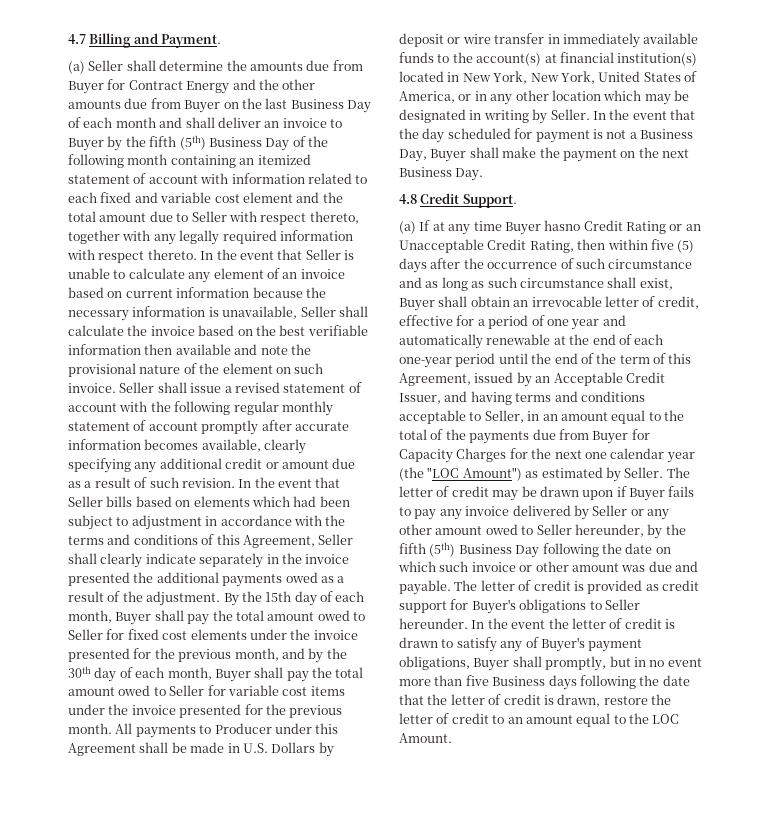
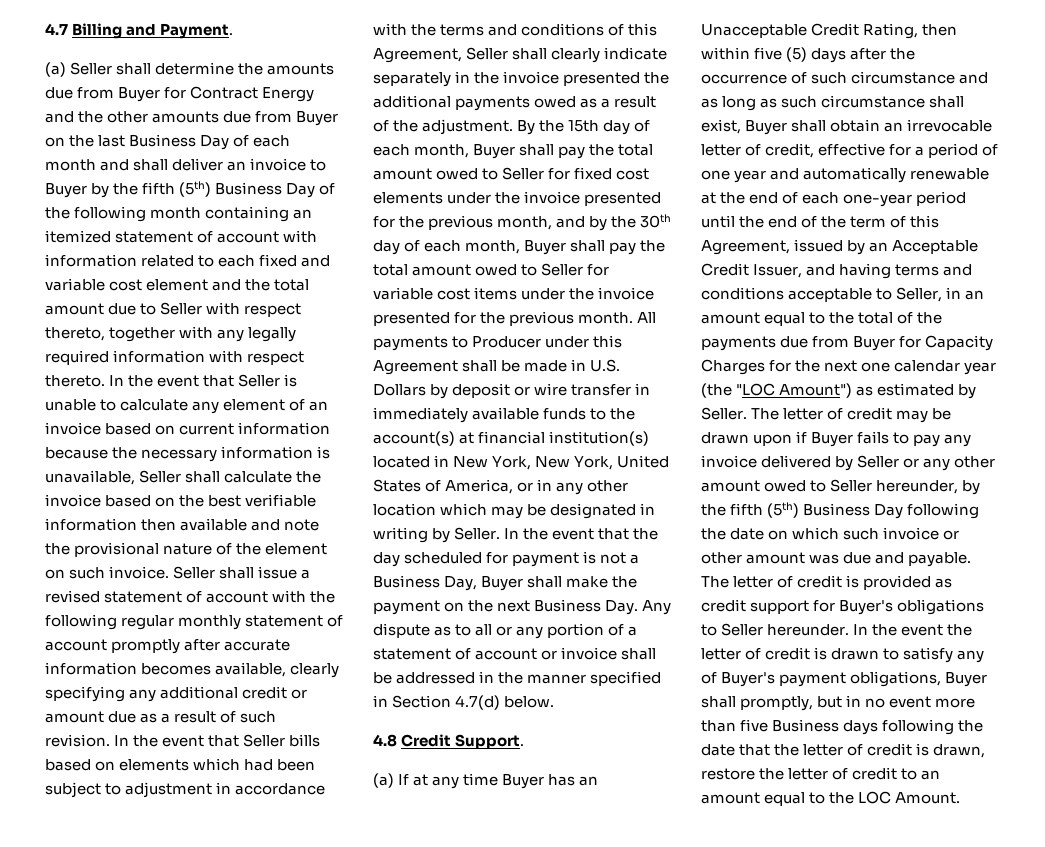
- In the event that the day scheduled for payment is not a Business Day, Buyer shall make the payment on the next Business Day.
+ In the event that the day scheduled for payment is not a Business Day, Buyer shall make the payment on the next Business Day. Any dispute as to all or any portion of a statement of account or invoice shall be addressed in the manner specified in Section 4.7(d) below.
- (a) If at any time Buyer hasno Credit Rating or an Unacceptable Credit Rating, then within five (5) days after the occurrence of such circumstance and as long as such circumstance shall exist, Buyer shall obtain an irrevocable letter of credit, effective for a period of one year and automatically renewable at the end of each one-year period until the end of the term of this Agreement, issued by an Acceptable Credit Issuer, and having terms and conditions acceptable to Seller, in an amount equal to the total of the payments due from Buyer for Capacity Charges for the next one calendar year (the "LOC Amount") as estimated by Seller.
+ (a) If at any time Buyer has an Unacceptable Credit Rating, then within five (5) days after the occurrence of such circumstance and as long as such circumstance shall exist, Buyer shall obtain an irrevocable letter of credit, effective for a period of one year and automatically renewable at the end of each one-year period until the end of the term of this Agreement, issued by an Acceptable Credit Issuer, and having terms and conditions acceptable to Seller, in an amount equal to the total of the payments due from Buyer for Capacity Charges for the next one calendar year (the "LOC Amount") as estimated by Seller.

